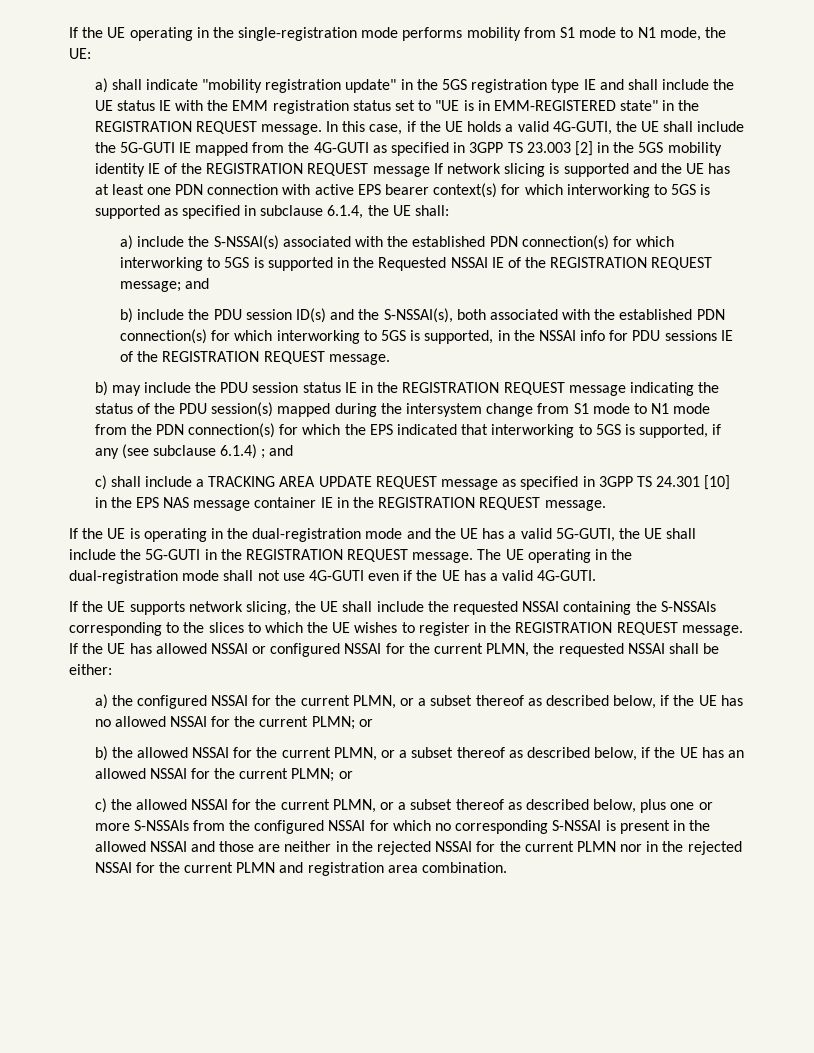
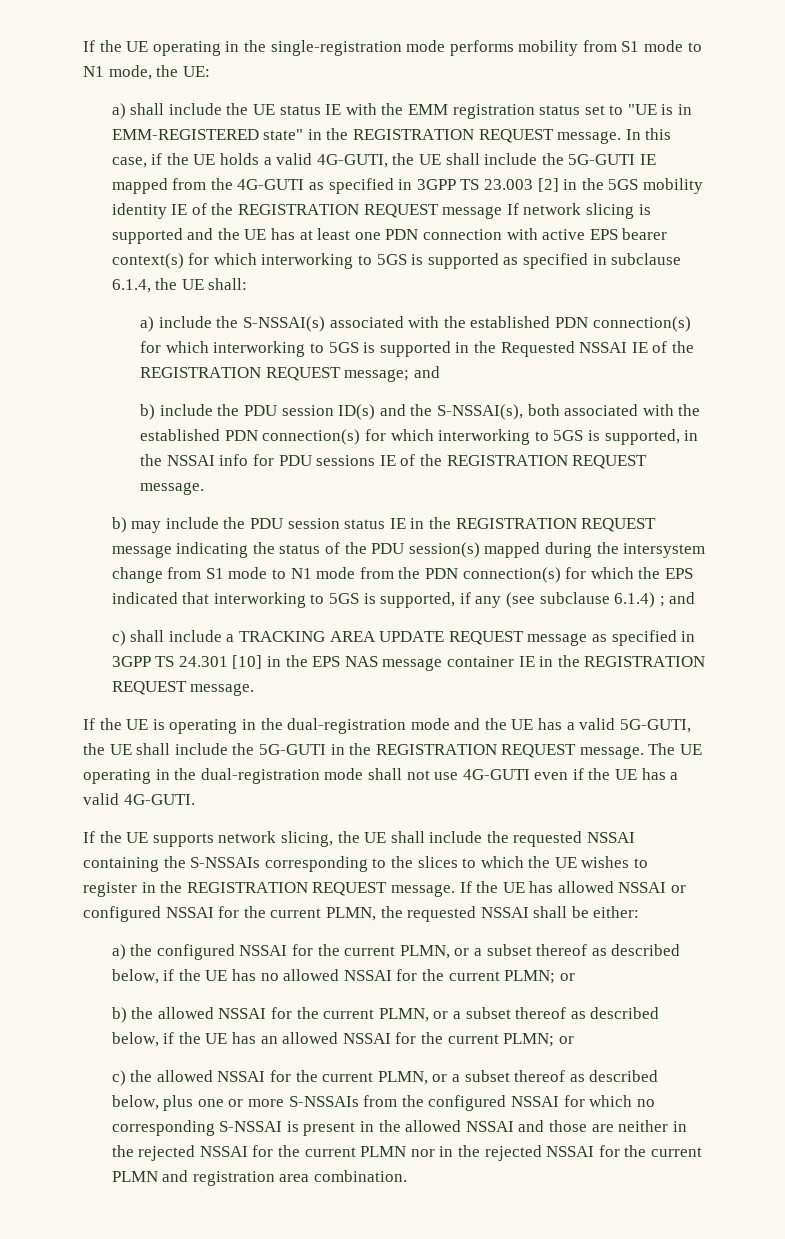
- a) shall indicate "mobility registration update" in the 5GS registration type IE and shall include the UE status IE with the EMM registration status set to "UE is in EMM-REGISTERED state" in the REGISTRATION REQUEST message.
+ a) shall include the UE status IE with the EMM registration status set to "UE is in EMM-REGISTERED state" in the REGISTRATION REQUEST message.

